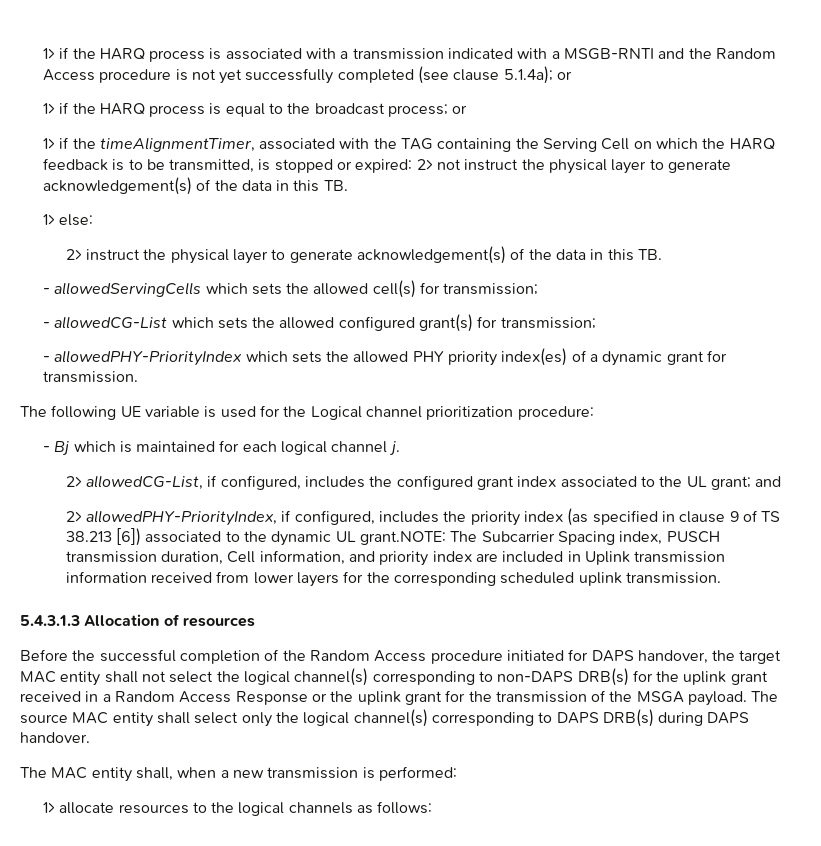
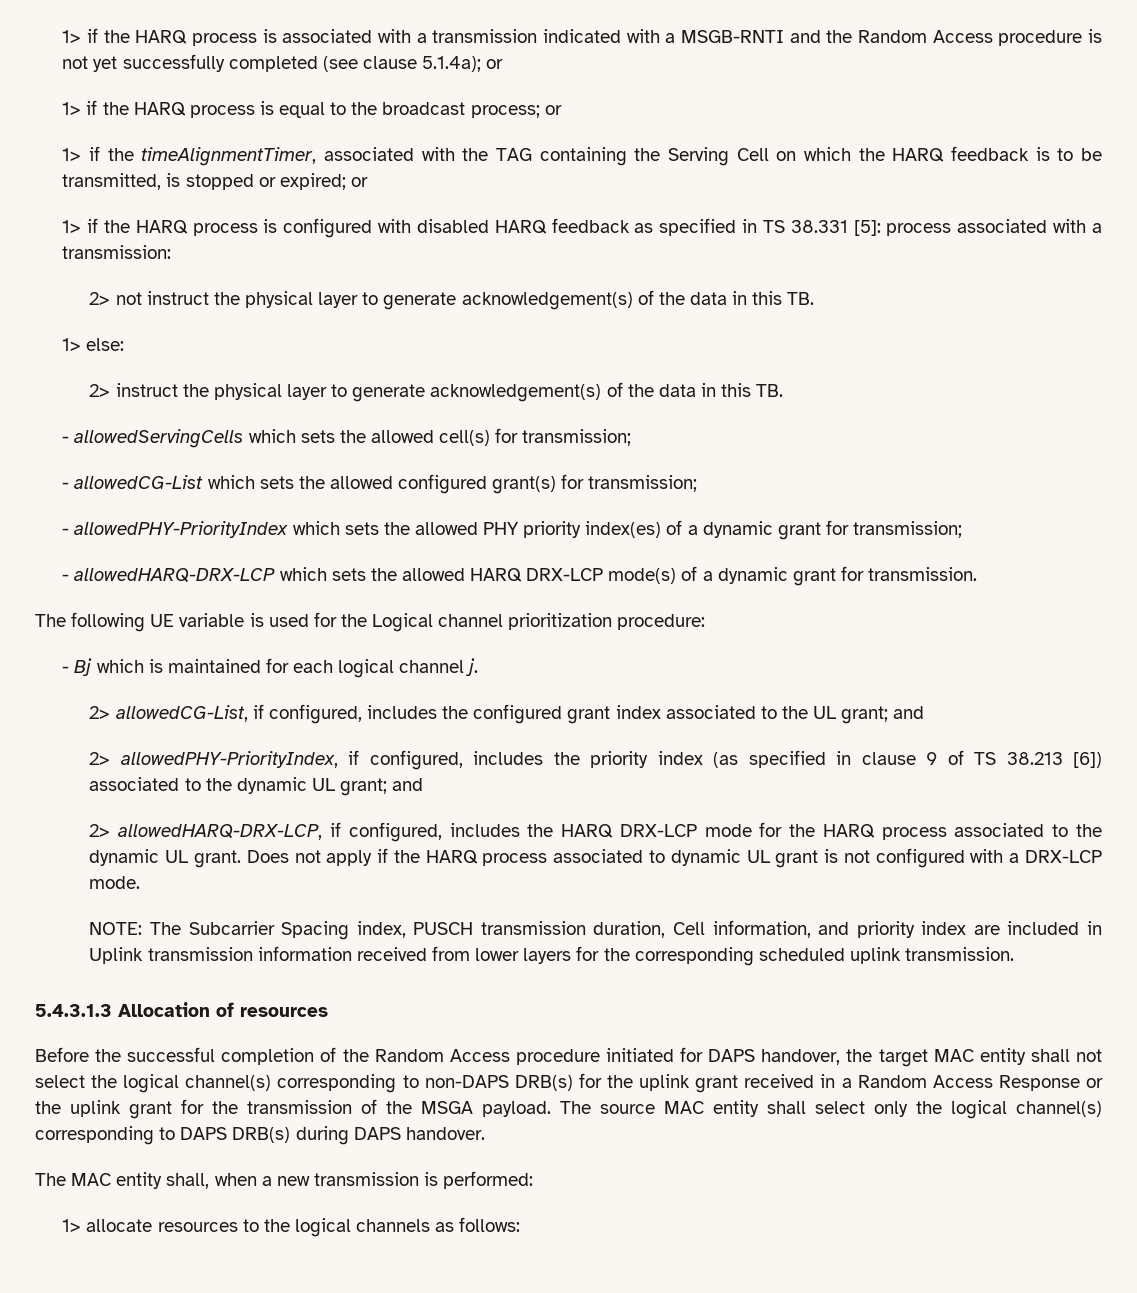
- 1> if the timeAlignmentTimer, associated with the TAG containing the Serving Cell on which the HARQ feedback is to be transmitted, is stopped or expired: 2> not instruct the physical layer to generate acknowledgement(s) of the data in this TB.
+ 1> if the timeAlignmentTimer, associated with the TAG containing the Serving Cell on which the HARQ feedback is to be transmitted, is stopped or expired; or
+ 1> if the HARQ process is configured with disabled HARQ feedback as specified in TS 38.331 [5]: process associated with a transmission:
+ 2> not instruct the physical layer to generate acknowledgement(s) of the data in this TB.
- - allowedPHY-PriorityIndex which sets the allowed PHY priority index(es) of a dynamic grant for transmission.
+ - allowedPHY-PriorityIndex which sets the allowed PHY priority index(es) of a dynamic grant for transmission;
+ - allowedHARQ-DRX-LCP which sets the allowed HARQ DRX-LCP mode(s) of a dynamic grant for transmission.
- 2> allowedPHY-PriorityIndex, if configured, includes the priority index (as specified in clause 9 of TS 38.213 [6]) associated to the dynamic UL grant.NOTE: The Subcarrier Spacing index, PUSCH transmission duration, Cell information, and priority index are included in Uplink transmission information received from lower layers for the corresponding scheduled uplink transmission.
+ 2> allowedPHY-PriorityIndex, if configured, includes the priority index (as specified in clause 9 of TS 38.213 [6]) associated to the dynamic UL grant; and
+ 2> allowedHARQ-DRX-LCP, if configured, includes the HARQ DRX-LCP mode for the HARQ process associated to the dynamic UL grant. Does not apply if the HARQ process associated to dynamic UL grant is not configured with a DRX-LCP mode.
+ NOTE: The Subcarrier Spacing index, PUSCH transmission duration, Cell information, and priority index are included in Uplink transmission information received from lower layers for the corresponding scheduled uplink transmission.

